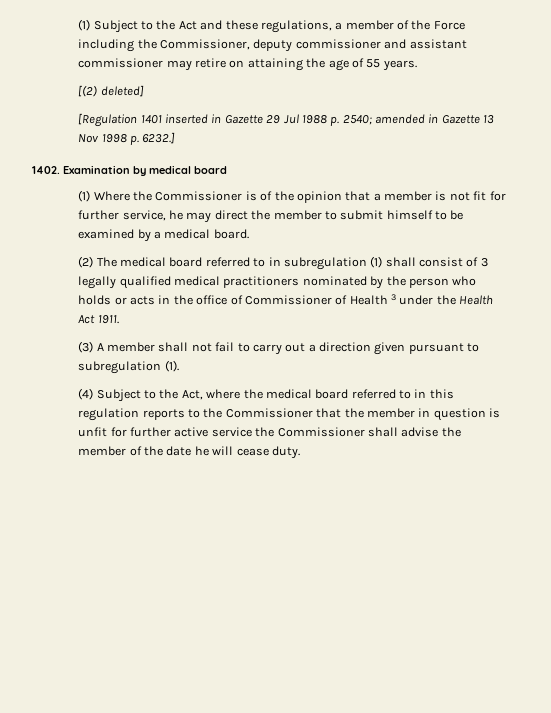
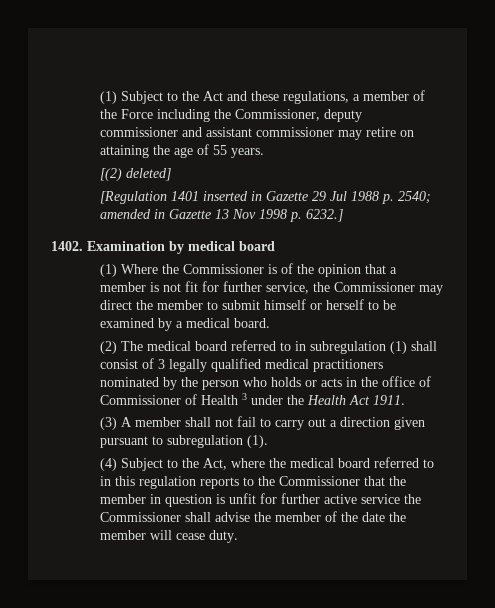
- (1) Where the Commissioner is of the opinion that a member is not fit for further service, he may direct the member to submit himself to be examined by a medical board.
+ (1) Where the Commissioner is of the opinion that a member is not fit for further service, the Commissioner may direct the member to submit himself or herself to be examined by a medical board.
- (4) Subject to the Act, where the medical board referred to in this regulation reports to the Commissioner that the member in question is unfit for further active service the Commissioner shall advise the member of the date he will cease duty.
+ (4) Subject to the Act, where the medical board referred to in this regulation reports to the Commissioner that the member in question is unfit for further active service the Commissioner shall advise the member of the date the member will cease duty.

